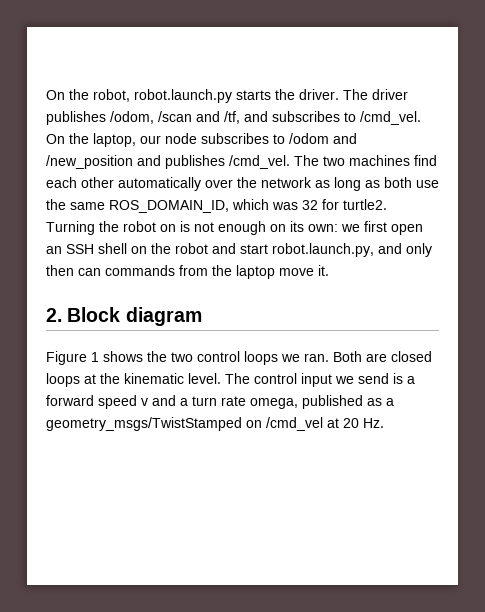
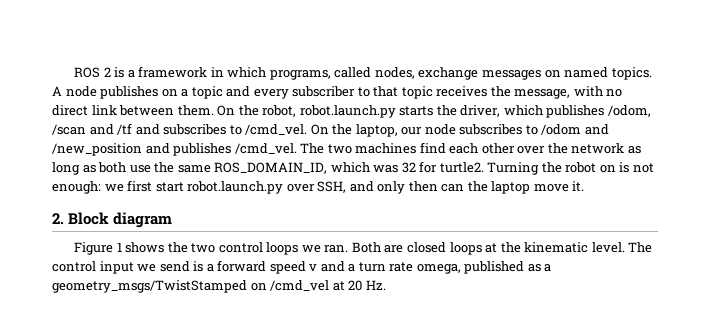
+ ROS 2 is a framework in which programs, called nodes, exchange messages on named topics. A node publishes on a topic and every subscriber to that topic receives the message, with no direct link between them.
- On the robot, robot.launch.py starts the driver. The driver publishes /odom, /scan and /tf, and subscribes to /cmd_vel.
+ On the robot, robot.launch.py starts the driver, which publishes /odom, /scan and /tf and subscribes to /cmd_vel.
- The two machines find each other automatically over the network as long as both use the same ROS_DOMAIN_ID, which was 32 for turtle2.
+ The two machines find each other over the network as long as both use the same ROS_DOMAIN_ID, which was 32 for turtle2.
- Turning the robot on is not enough on its own: we first open an SSH shell on the robot and start robot.launch.py, and only then can commands from the laptop move it.
+ Turning the robot on is not enough: we first start robot.launch.py over SSH, and only then can the laptop move it.

